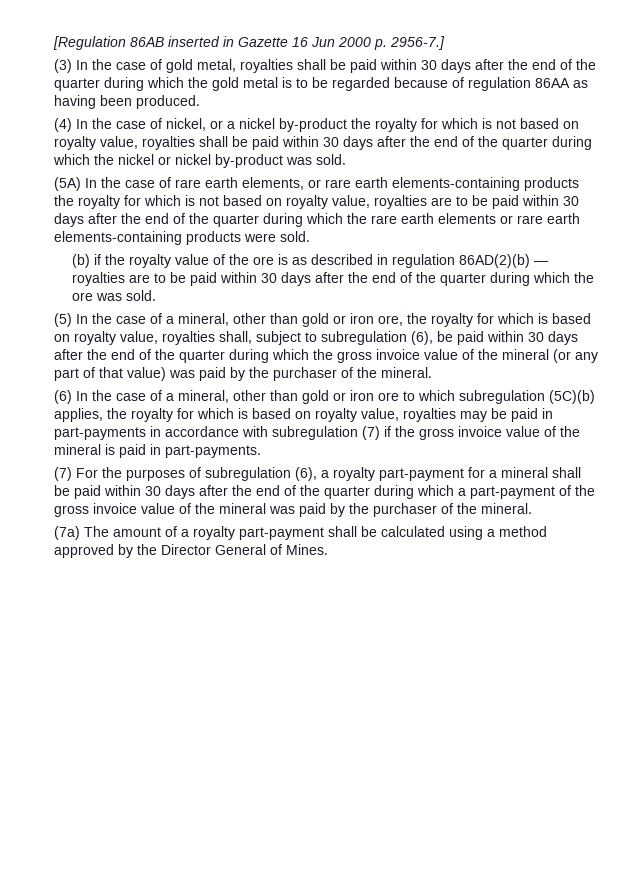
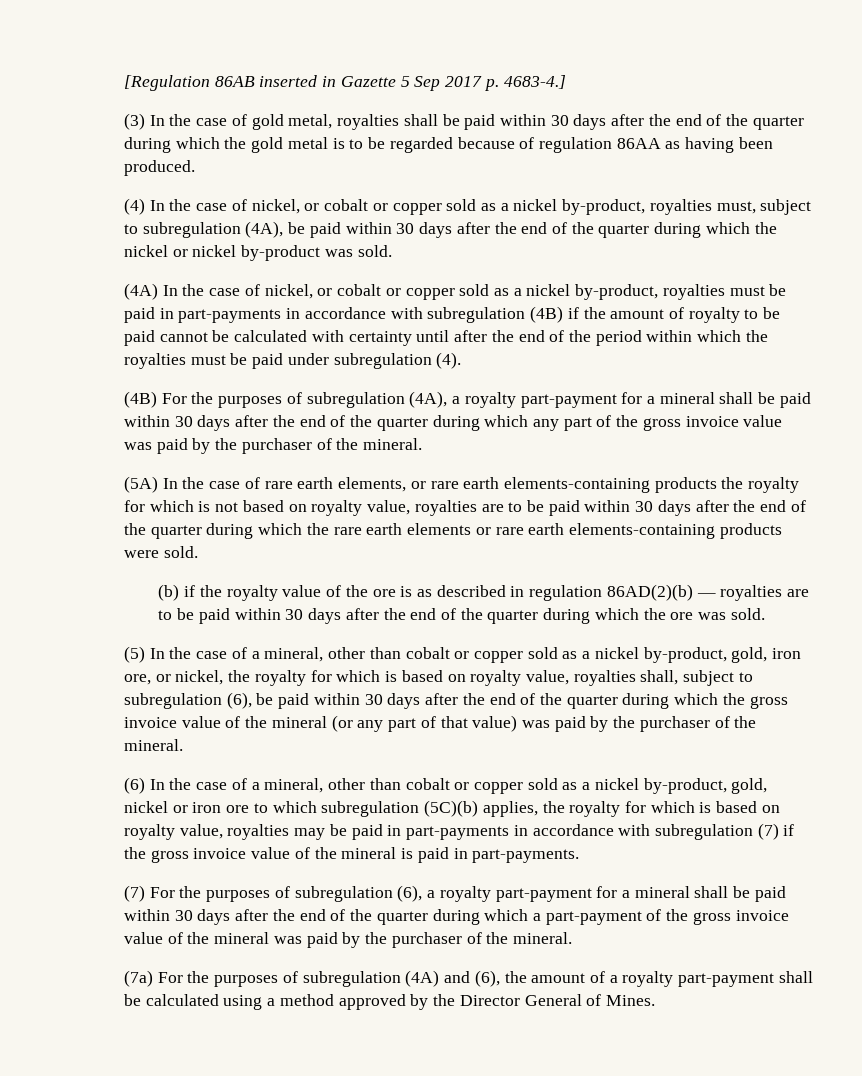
- [Regulation 86AB inserted in Gazette 16 Jun 2000 p. 2956-7.]
+ [Regulation 86AB inserted in Gazette 5 Sep 2017 p. 4683-4.]
- (4) In the case of nickel, or a nickel by-product the royalty for which is not based on royalty value, royalties shall be paid within 30 days after the end of the quarter during which the nickel or nickel by-product was sold.
+ (4) In the case of nickel, or cobalt or copper sold as a nickel by-product, royalties must, subject to subregulation (4A), be paid within 30 days after the end of the quarter during which the nickel or nickel by-product was sold.
+ (4A) In the case of nickel, or cobalt or copper sold as a nickel by-product, royalties must be paid in part-payments in accordance with subregulation (4B) if the amount of royalty to be paid cannot be calculated with certainty until after the end of the period within which the royalties must be paid under subregulation (4).
+ (4B) For the purposes of subregulation (4A), a royalty part-payment for a mineral shall be paid within 30 days after the end of the quarter during which any part of the gross invoice value was paid by the purchaser of the mineral.
- (5) In the case of a mineral, other than gold or iron ore, the royalty for which is based on royalty value, royalties shall, subject to subregulation (6), be paid within 30 days after the end of the quarter during which the gross invoice value of the mineral (or any part of that value) was paid by the purchaser of the mineral.
+ (5) In the case of a mineral, other than cobalt or copper sold as a nickel by-product, gold, iron ore, or nickel, the royalty for which is based on royalty value, royalties shall, subject to subregulation (6), be paid within 30 days after the end of the quarter during which the gross invoice value of the mineral (or any part of that value) was paid by the purchaser of the mineral.
- (6) In the case of a mineral, other than gold or iron ore to which subregulation (5C)(b) applies, the royalty for which is based on royalty value, royalties may be paid in part-payments in accordance with subregulation (7) if the gross invoice value of the mineral is paid in part-payments.
+ (6) In the case of a mineral, other than cobalt or copper sold as a nickel by-product, gold, nickel or iron ore to which subregulation (5C)(b) applies, the royalty for which is based on royalty value, royalties may be paid in part-payments in accordance with subregulation (7) if the gross invoice value of the mineral is paid in part-payments.
- (7a) The amount of a royalty part-payment shall be calculated using a method approved by the Director General of Mines.
+ (7a) For the purposes of subregulation (4A) and (6), the amount of a royalty part-payment shall be calculated using a method approved by the Director General of Mines.

